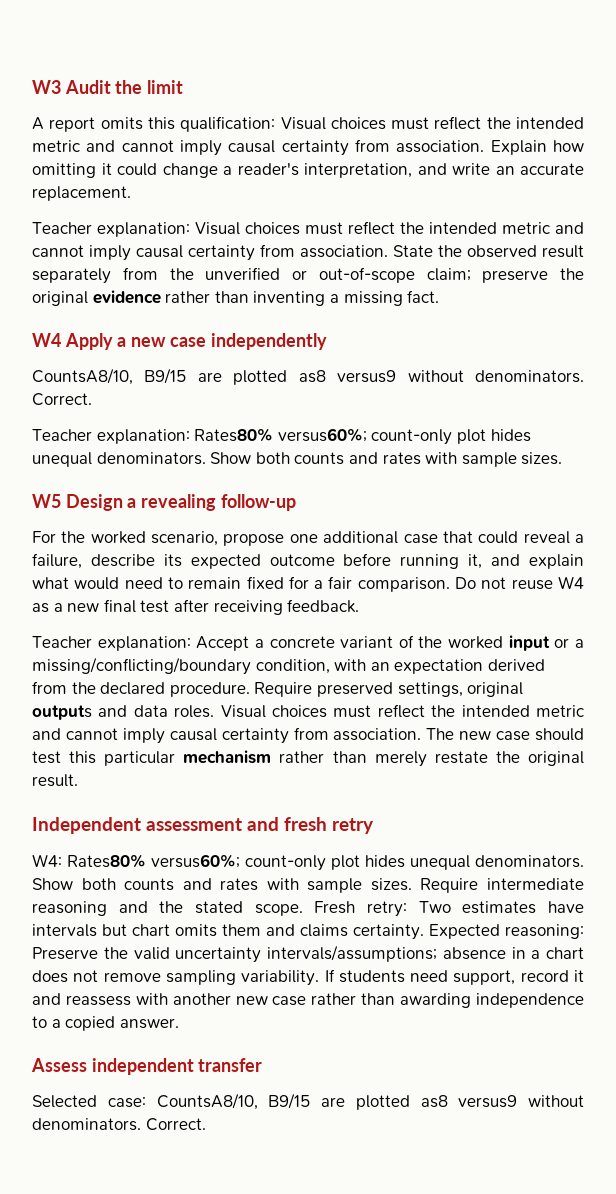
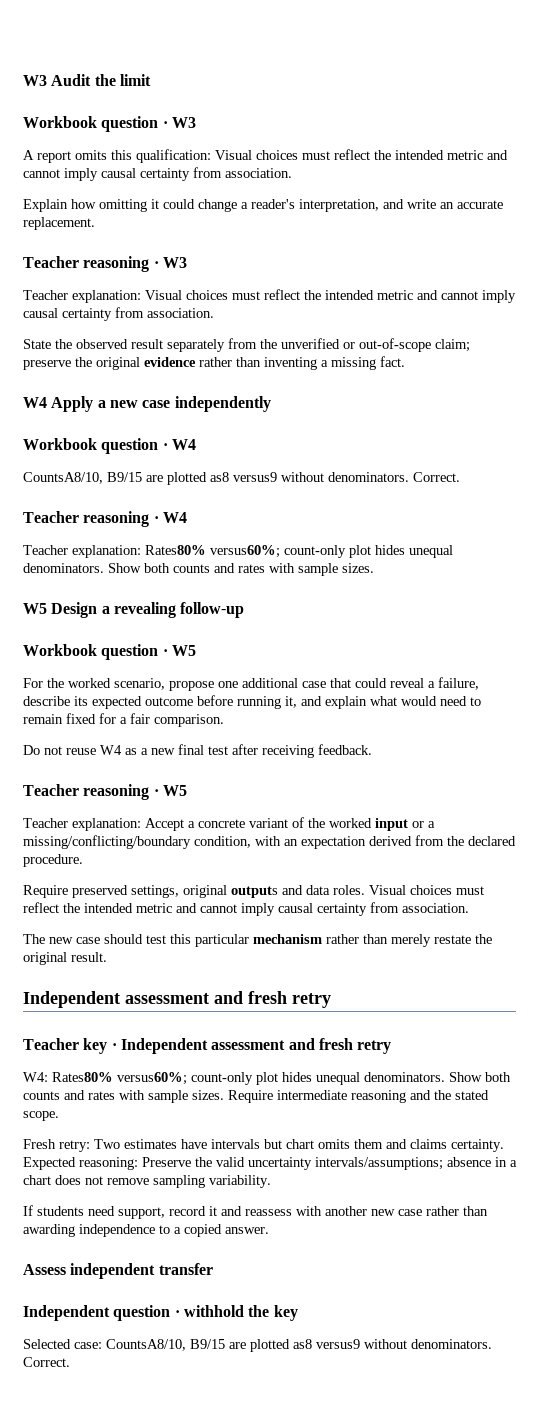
+ Workbook question · W3
- A report omits this qualification: Visual choices must reflect the intended metric and cannot imply causal certainty from association. Explain how omitting it could change a reader's interpretation, and write an accurate replacement.
+ A report omits this qualification: Visual choices must reflect the intended metric and cannot imply causal certainty from association.
+ Explain how omitting it could change a reader's interpretation, and write an accurate replacement.
+ Teacher reasoning · W3
- Teacher explanation: Visual choices must reflect the intended metric and cannot imply causal certainty from association. State the observed result separately from the unverified or out-of-scope claim; preserve the original evidence rather than inventing a missing fact.
+ Teacher explanation: Visual choices must reflect the intended metric and cannot imply causal certainty from association.
+ State the observed result separately from the unverified or out-of-scope claim; preserve the original evidence rather than inventing a missing fact.
  W4 Apply a new case independently
+ Workbook question · W4
  CountsA8/10, B9/15 are plotted as8 versus9 without denominators. Correct.
+ Teacher reasoning · W4
+ Workbook question · W5
- For the worked scenario, propose one additional case that could reveal a failure, describe its expected outcome before running it, and explain what would need to remain fixed for a fair comparison. Do not reuse W4 as a new final test after receiving feedback.
+ For the worked scenario, propose one additional case that could reveal a failure, describe its expected outcome before running it, and explain what would need to remain fixed for a fair comparison.
+ Do not reuse W4 as a new final test after receiving feedback.
+ Teacher reasoning · W5
- Teacher explanation: Accept a concrete variant of the worked input or a missing/conflicting/boundary condition, with an expectation derived from the declared procedure. Require preserved settings, original outputs and data roles. Visual choices must reflect the intended metric and cannot imply causal certainty from association. The new case should test this particular mechanism rather than merely restate the original result.
+ Teacher explanation: Accept a concrete variant of the worked input or a missing/conflicting/boundary condition, with an expectation derived from the declared procedure.
+ Require preserved settings, original outputs and data roles. Visual choices must reflect the intended metric and cannot imply causal certainty from association.
+ The new case should test this particular mechanism rather than merely restate the original result.
+ Teacher key · Independent assessment and fresh retry
- Require intermediate reasoning and the stated scope. Fresh retry: Two estimates have intervals but chart omits them and claims certainty.
+ Require intermediate reasoning and the stated scope.
+ Fresh retry: Two estimates have intervals but chart omits them and claims certainty.
- Expected reasoning: Preserve the valid uncertainty intervals/assumptions; absence in a chart does not remove sampling variability. If students need support, record it and reassess with another new case rather than awarding independence to a copied answer.
+ Expected reasoning: Preserve the valid uncertainty intervals/assumptions; absence in a chart does not remove sampling variability.
+ If students need support, record it and reassess with another new case rather than awarding independence to a copied answer.
+ Independent question · withhold the key

